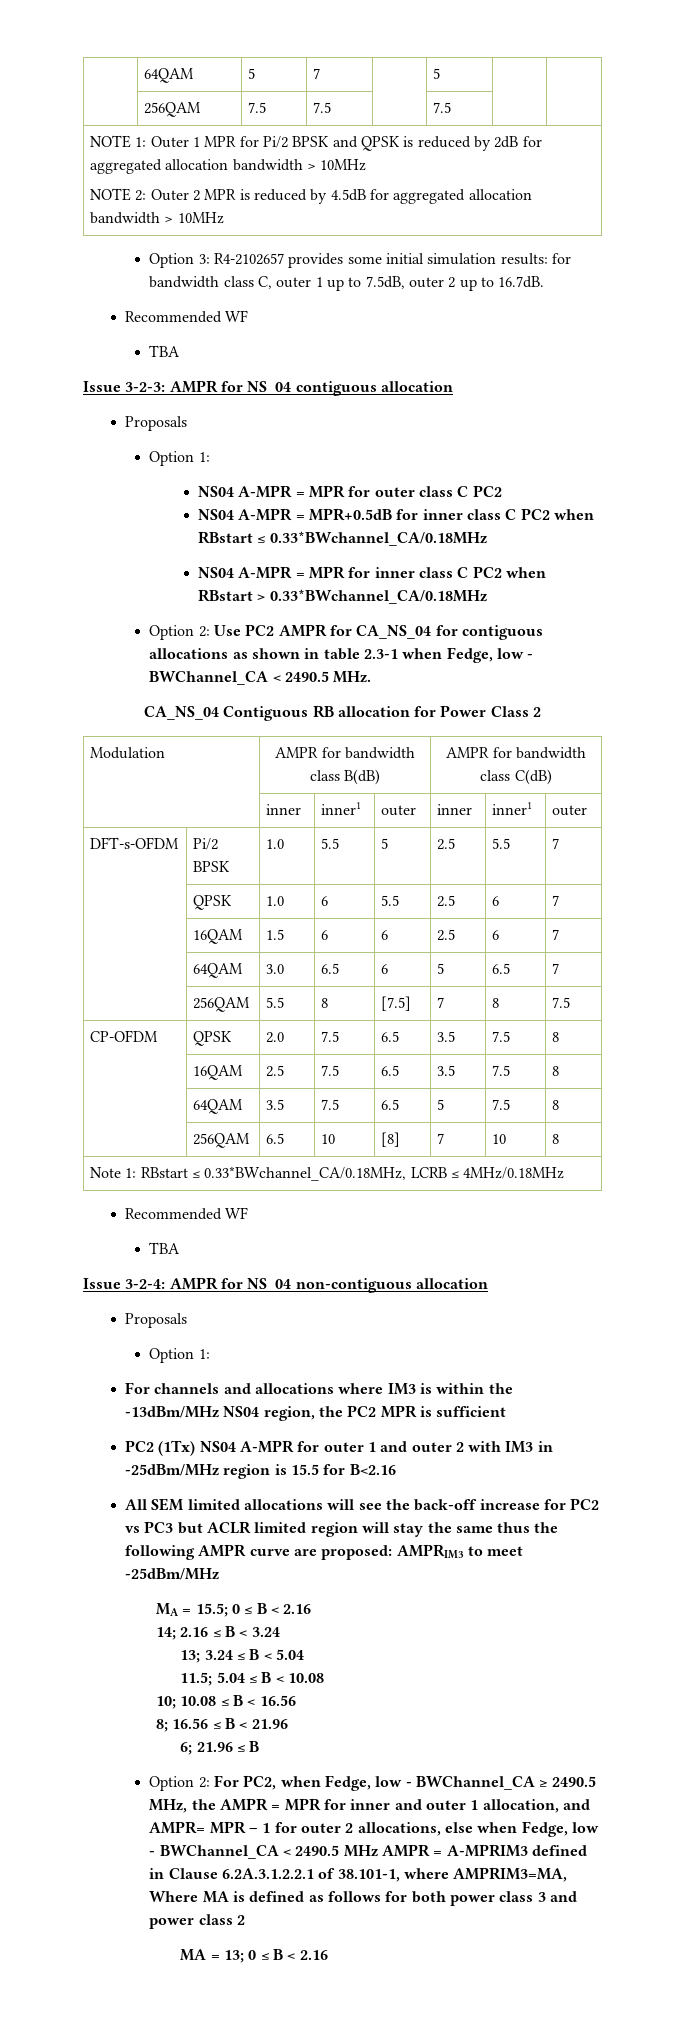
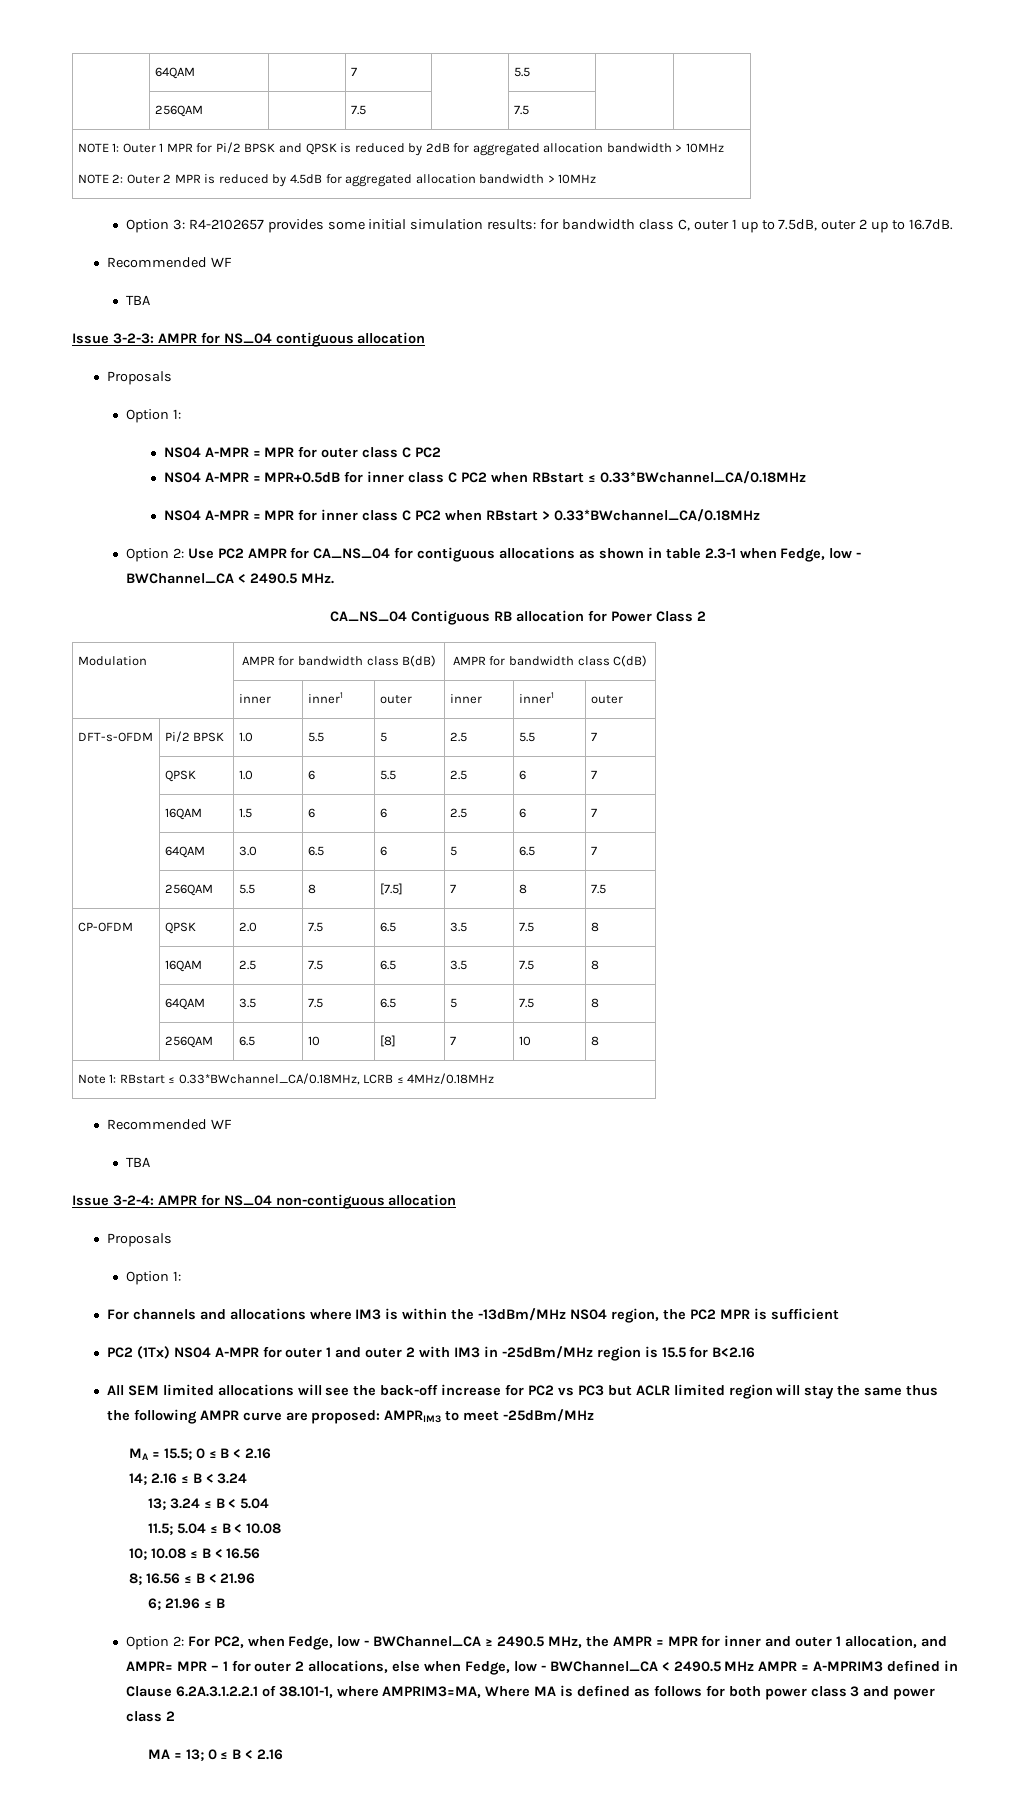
- | 64QAM | 5 | 7 | | 5 | |
- | 256QAM | 7.5 | 7.5 | | 7.5 | |
+ | 64QAM | | 7 | | 5.5 | |
+ | 256QAM | | 7.5 | | 7.5 | |

